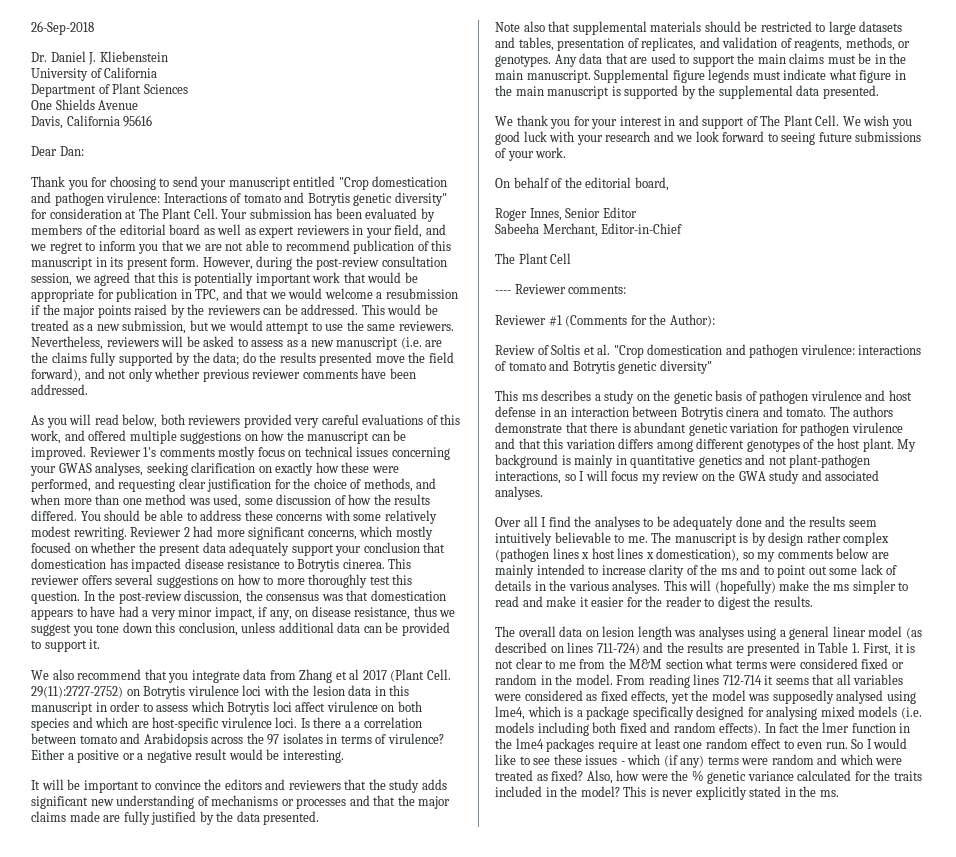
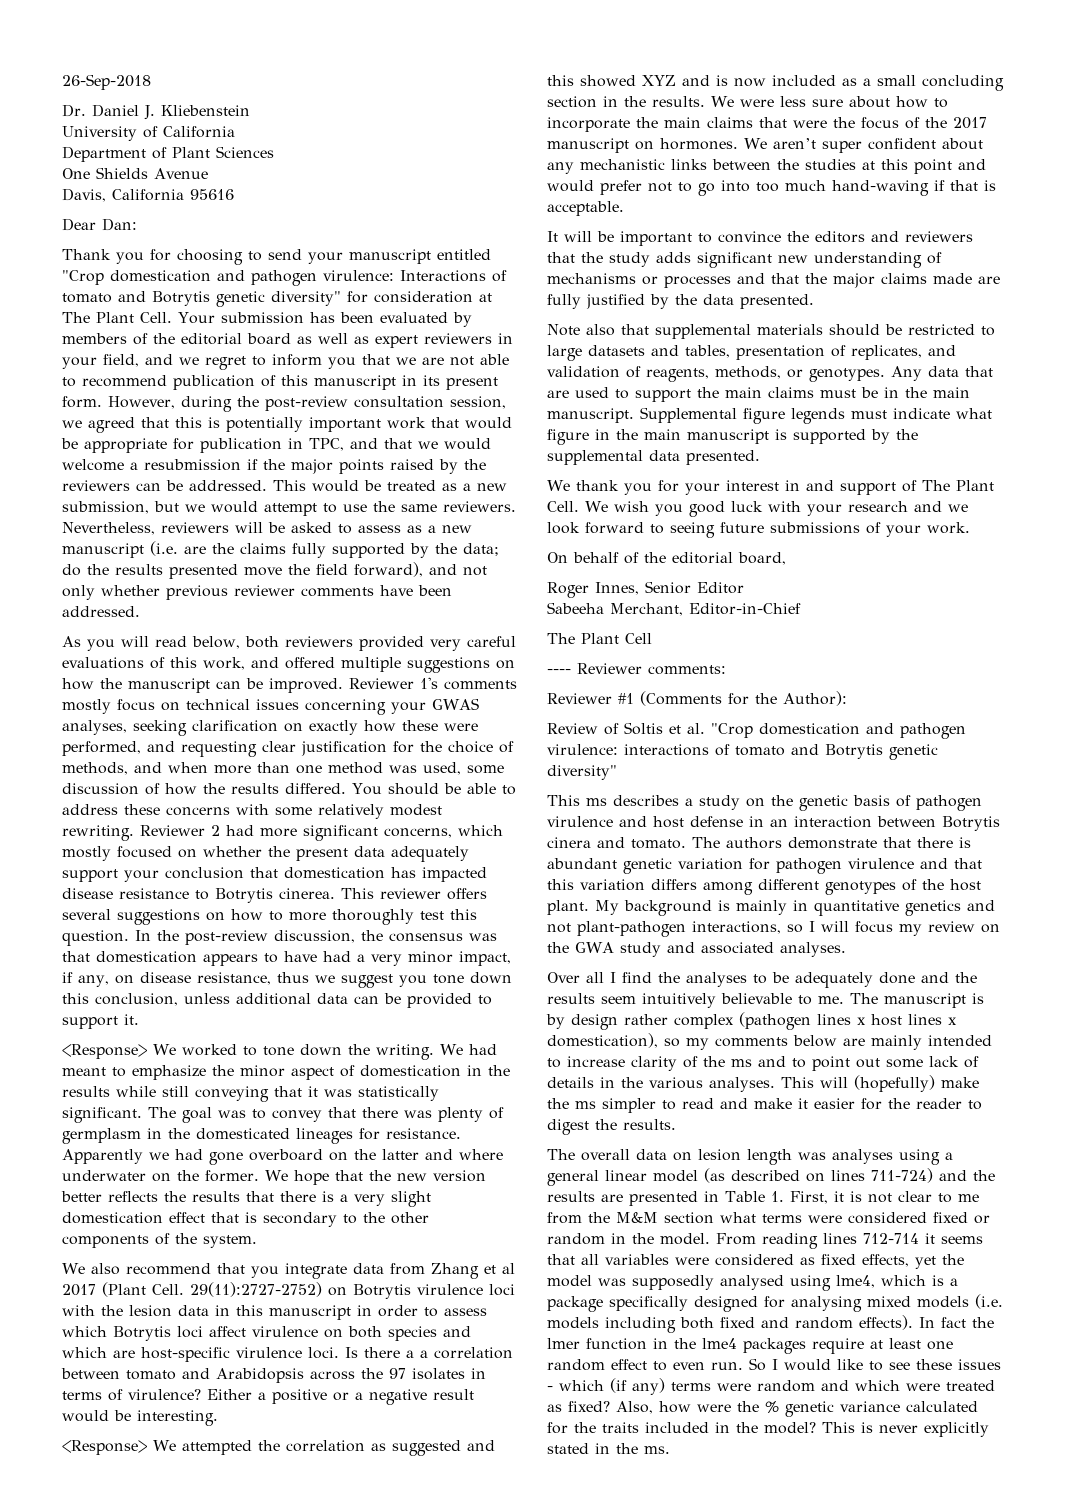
+ <Response> We worked to tone down the writing. We had meant to emphasize the minor aspect of domestication in the results while still conveying that it was statistically significant. The goal was to convey that there was plenty of germplasm in the domesticated lineages for resistance. Apparently we had gone overboard on the latter and where underwater on the former. We hope that the new version better reflects the results that there is a very slight domestication effect that is secondary to the other components of the system.
+ <Response> We attempted the correlation as suggested and this showed XYZ and is now included as a small concluding section in the results. We were less sure about how to incorporate the main claims that were the focus of the 2017 manuscript on hormones. We aren’t super confident about any mechanistic links between the studies at this point and would prefer not to go into too much hand-waving if that is acceptable.

